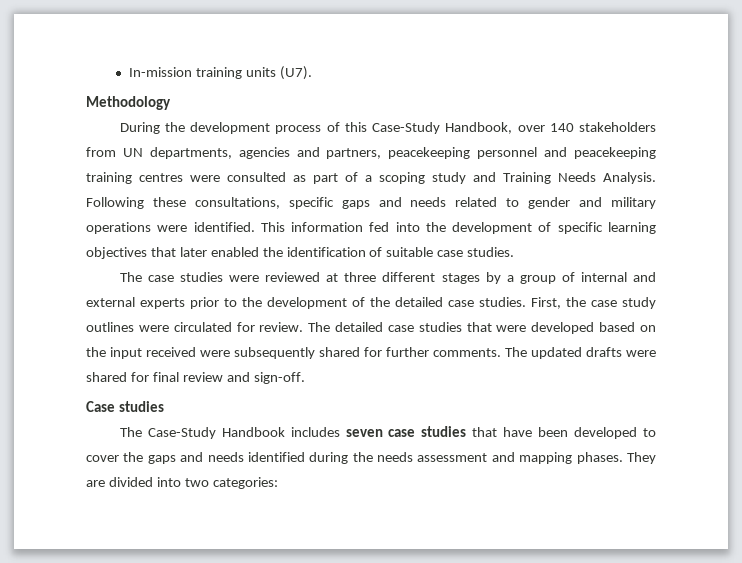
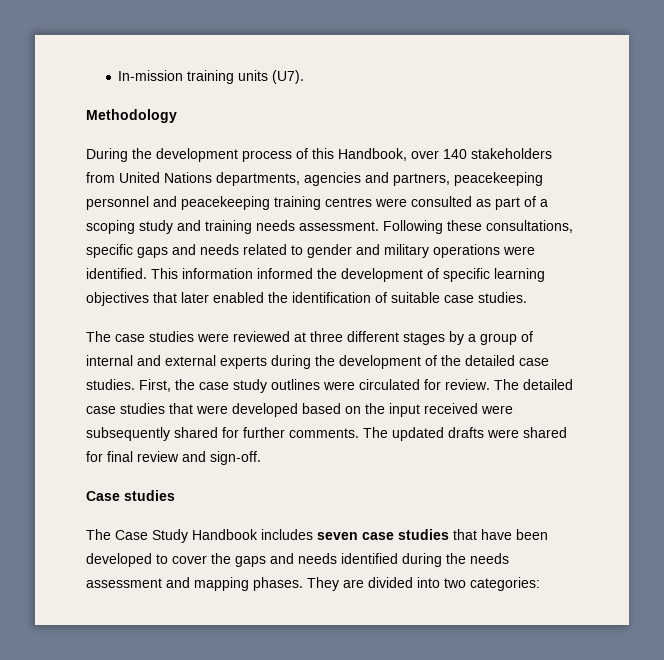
- During the development process of this Case-Study Handbook, over 140 stakeholders from UN departments, agencies and partners, peacekeeping personnel and peacekeeping training centres were consulted as part of a scoping study and Training Needs Analysis.
+ During the development process of this Handbook, over 140 stakeholders from United Nations departments, agencies and partners, peacekeeping personnel and peacekeeping training centres were consulted as part of a scoping study and training needs assessment.
- This information fed into the development of specific learning objectives that later enabled the identification of suitable case studies.
+ This information informed the development of specific learning objectives that later enabled the identification of suitable case studies.
- The case studies were reviewed at three different stages by a group of internal and external experts prior to the development of the detailed case studies.
+ The case studies were reviewed at three different stages by a group of internal and external experts during the development of the detailed case studies.
- The Case-Study Handbook includes seven case studies that have been developed to cover the gaps and needs identified during the needs assessment and mapping phases.
+ The Case Study Handbook includes seven case studies that have been developed to cover the gaps and needs identified during the needs assessment and mapping phases.

